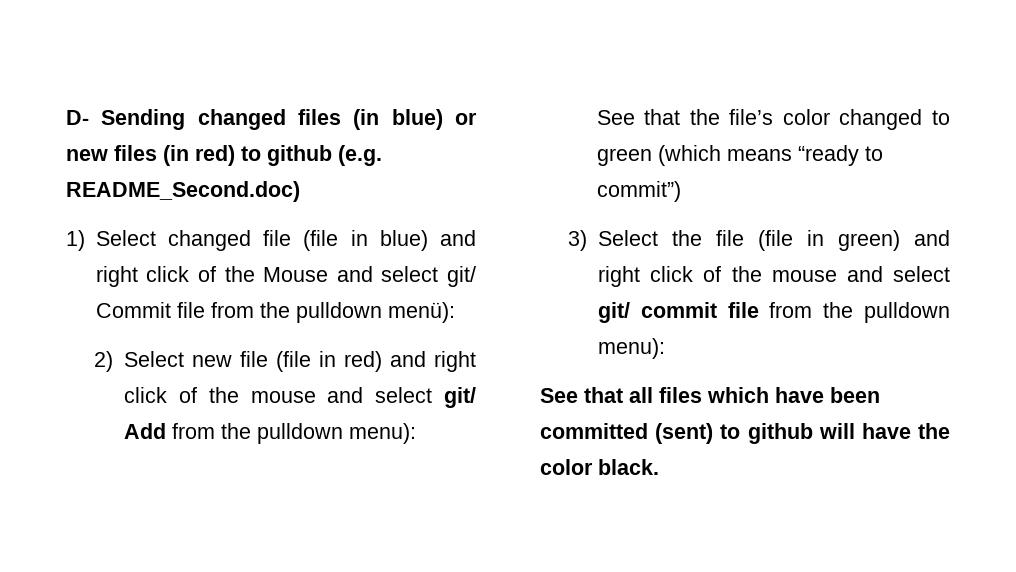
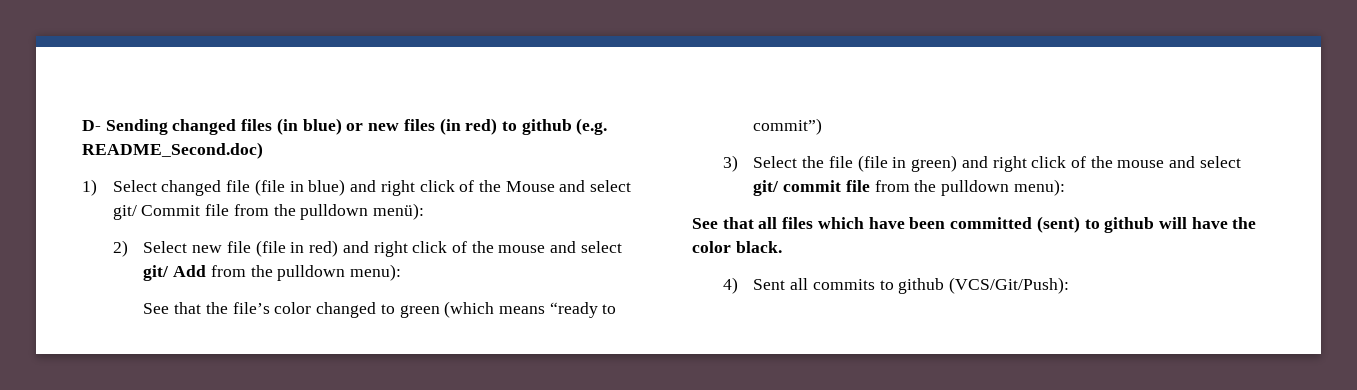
+ 4) Sent all commits to github (VCS/Git/Push):

